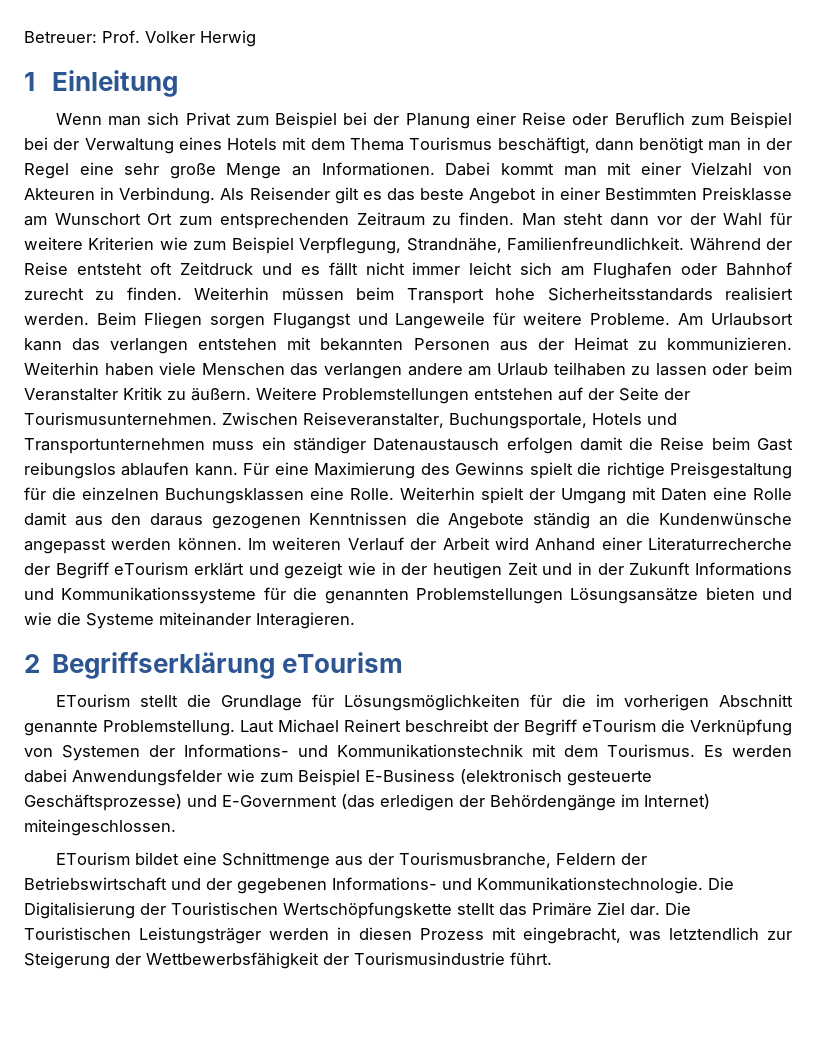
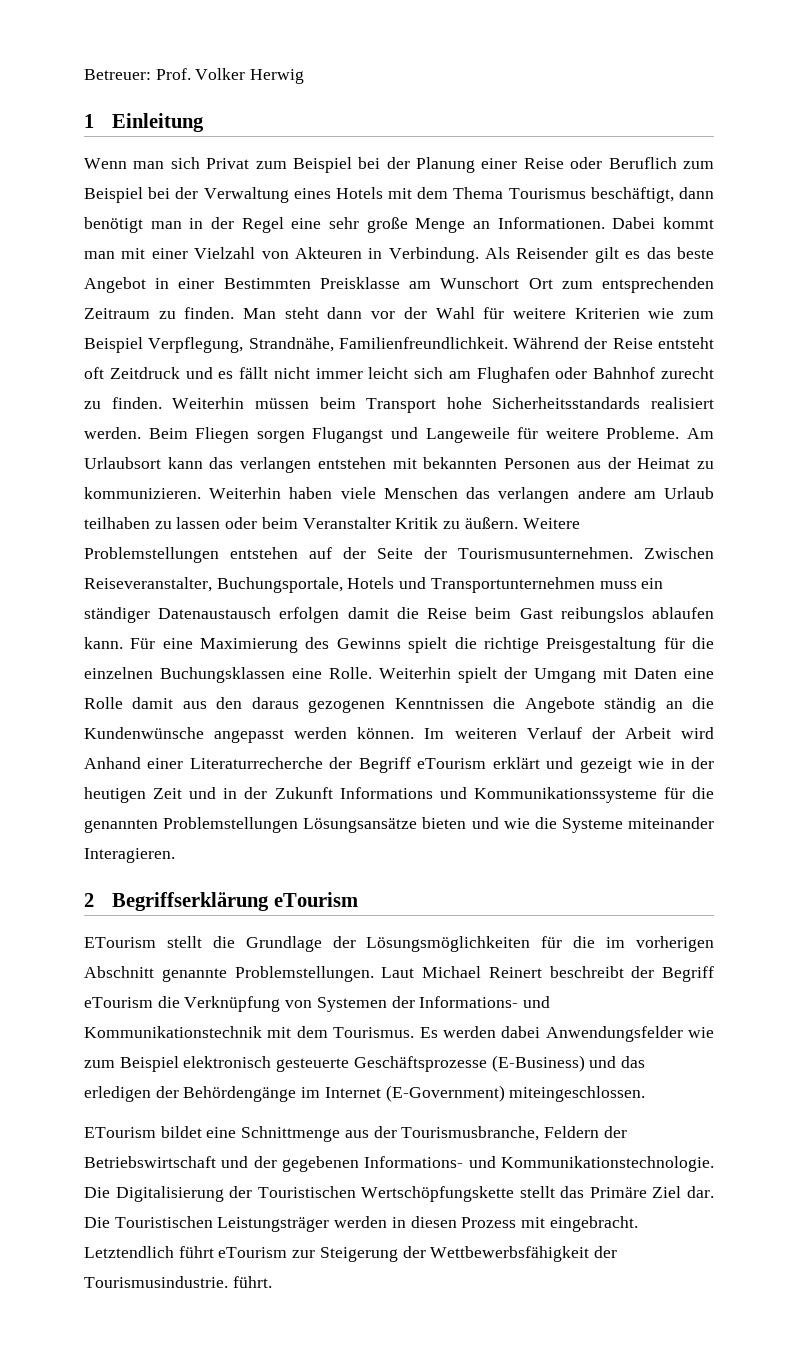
- ETourism stellt die Grundlage für Lösungsmöglichkeiten für die im vorherigen Abschnitt genannte Problemstellung.
+ ETourism stellt die Grundlage der Lösungsmöglichkeiten für die im vorherigen Abschnitt genannte Problemstellungen.
- Es werden dabei Anwendungsfelder wie zum Beispiel E-Business (elektronisch gesteuerte Geschäftsprozesse) und E-Government (das erledigen der Behördengänge im Internet) miteingeschlossen.
+ Es werden dabei Anwendungsfelder wie zum Beispiel elektronisch gesteuerte Geschäftsprozesse (E-Business) und das erledigen der Behördengänge im Internet (E-Government) miteingeschlossen.
- Die Touristischen Leistungsträger werden in diesen Prozess mit eingebracht, was letztendlich zur Steigerung der Wettbewerbsfähigkeit der Tourismusindustrie führt.
+ Die Touristischen Leistungsträger werden in diesen Prozess mit eingebracht. Letztendlich führt eTourism zur Steigerung der Wettbewerbsfähigkeit der Tourismusindustrie. führt.

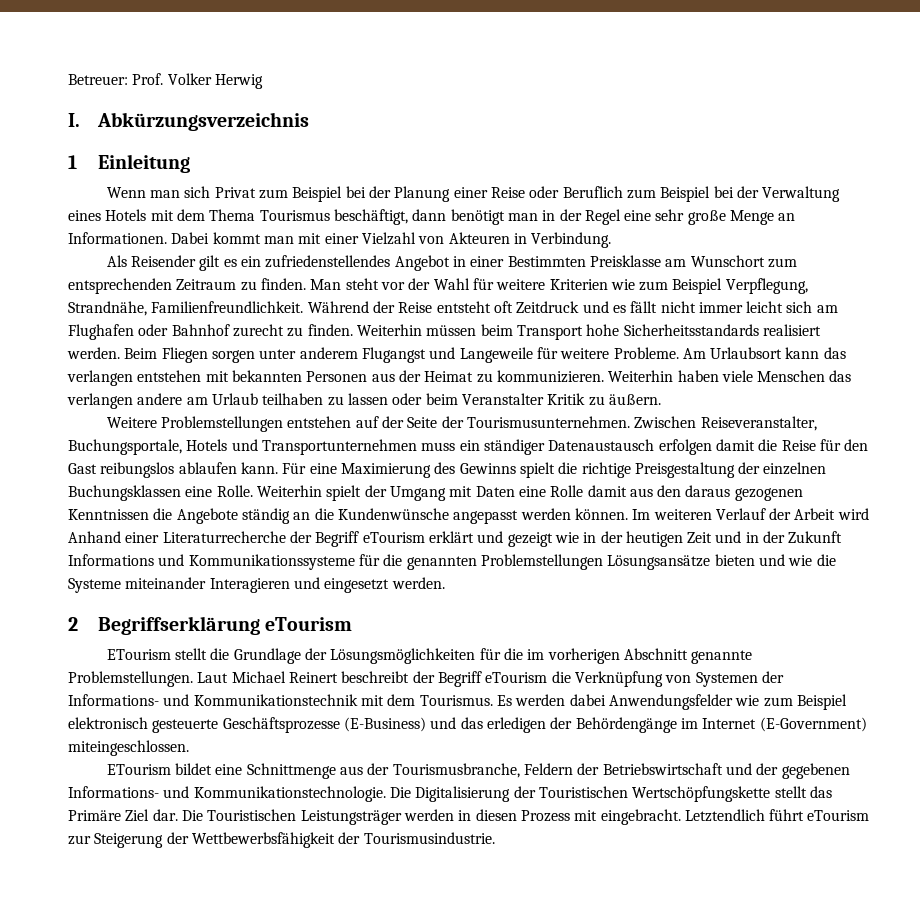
+ I. Abkürzungsverzeichnis
- Dabei kommt man mit einer Vielzahl von Akteuren in Verbindung. Als Reisender gilt es das beste Angebot in einer Bestimmten Preisklasse am Wunschort Ort zum entsprechenden Zeitraum zu finden.
+ Dabei kommt man mit einer Vielzahl von Akteuren in Verbindung.
+ Als Reisender gilt es ein zufriedenstellendes Angebot in einer Bestimmten Preisklasse am Wunschort zum entsprechenden Zeitraum zu finden.
- Man steht dann vor der Wahl für weitere Kriterien wie zum Beispiel Verpflegung, Strandnähe, Familienfreundlichkeit.
+ Man steht vor der Wahl für weitere Kriterien wie zum Beispiel Verpflegung, Strandnähe, Familienfreundlichkeit.
- Beim Fliegen sorgen Flugangst und Langeweile für weitere Probleme.
+ Beim Fliegen sorgen unter anderem Flugangst und Langeweile für weitere Probleme.
- Weiterhin haben viele Menschen das verlangen andere am Urlaub teilhaben zu lassen oder beim Veranstalter Kritik zu äußern. Weitere Problemstellungen entstehen auf der Seite der Tourismusunternehmen.
+ Weiterhin haben viele Menschen das verlangen andere am Urlaub teilhaben zu lassen oder beim Veranstalter Kritik zu äußern.
+ Weitere Problemstellungen entstehen auf der Seite der Tourismusunternehmen.
- Zwischen Reiseveranstalter, Buchungsportale, Hotels und Transportunternehmen muss ein ständiger Datenaustausch erfolgen damit die Reise beim Gast reibungslos ablaufen kann.
+ Zwischen Reiseveranstalter, Buchungsportale, Hotels und Transportunternehmen muss ein ständiger Datenaustausch erfolgen damit die Reise für den Gast reibungslos ablaufen kann.
- Für eine Maximierung des Gewinns spielt die richtige Preisgestaltung für die einzelnen Buchungsklassen eine Rolle.
+ Für eine Maximierung des Gewinns spielt die richtige Preisgestaltung der einzelnen Buchungsklassen eine Rolle.
- Im weiteren Verlauf der Arbeit wird Anhand einer Literaturrecherche der Begriff eTourism erklärt und gezeigt wie in der heutigen Zeit und in der Zukunft Informations und Kommunikationssysteme für die genannten Problemstellungen Lösungsansätze bieten und wie die Systeme miteinander Interagieren.
+ Im weiteren Verlauf der Arbeit wird Anhand einer Literaturrecherche der Begriff eTourism erklärt und gezeigt wie in der heutigen Zeit und in der Zukunft Informations und Kommunikationssysteme für die genannten Problemstellungen Lösungsansätze bieten und wie die Systeme miteinander Interagieren und eingesetzt werden.
- Letztendlich führt eTourism zur Steigerung der Wettbewerbsfähigkeit der Tourismusindustrie. führt.
+ Letztendlich führt eTourism zur Steigerung der Wettbewerbsfähigkeit der Tourismusindustrie.

